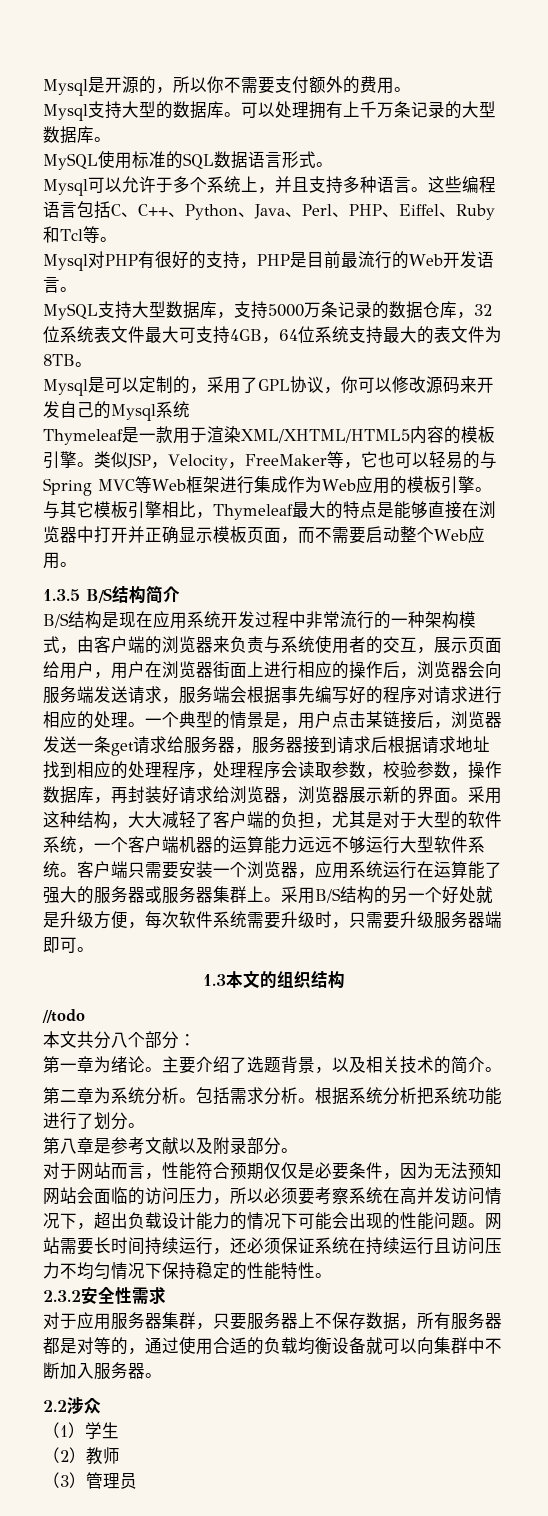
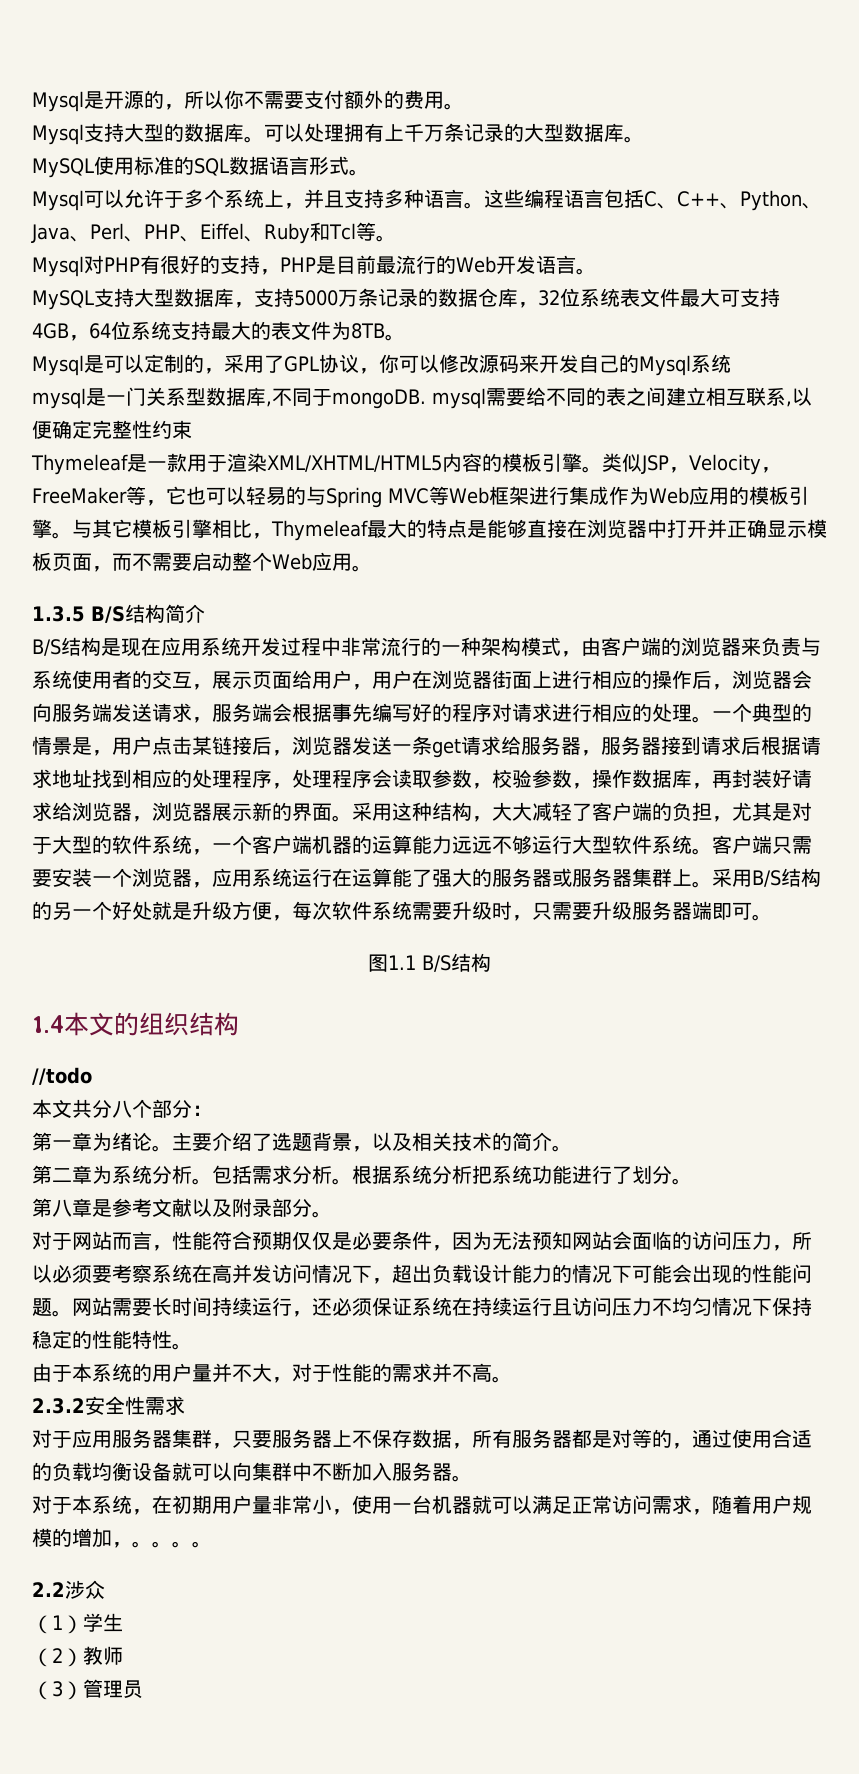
+ mysql是一门关系型数据库,不同于mongoDB. mysql需要给不同的表之间建立相互联系,以便确定完整性约束
- 1.3本文的组织结构
+ 图1.1 B/S结构
+ 1.4本文的组织结构
+ 由于本系统的用户量并不大，对于性能的需求并不高。
+ 对于本系统，在初期用户量非常小，使用一台机器就可以满足正常访问需求，随着用户规模的增加，。。。。

